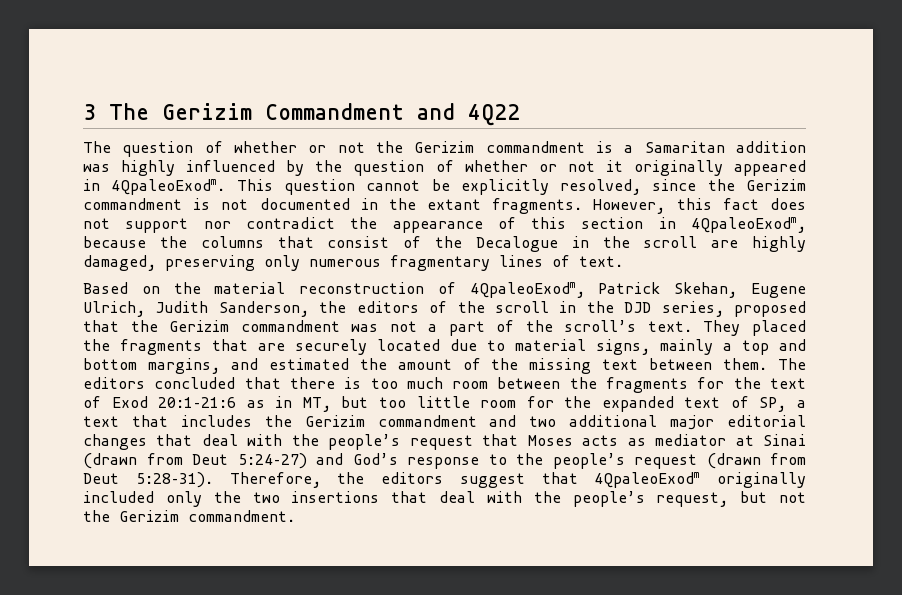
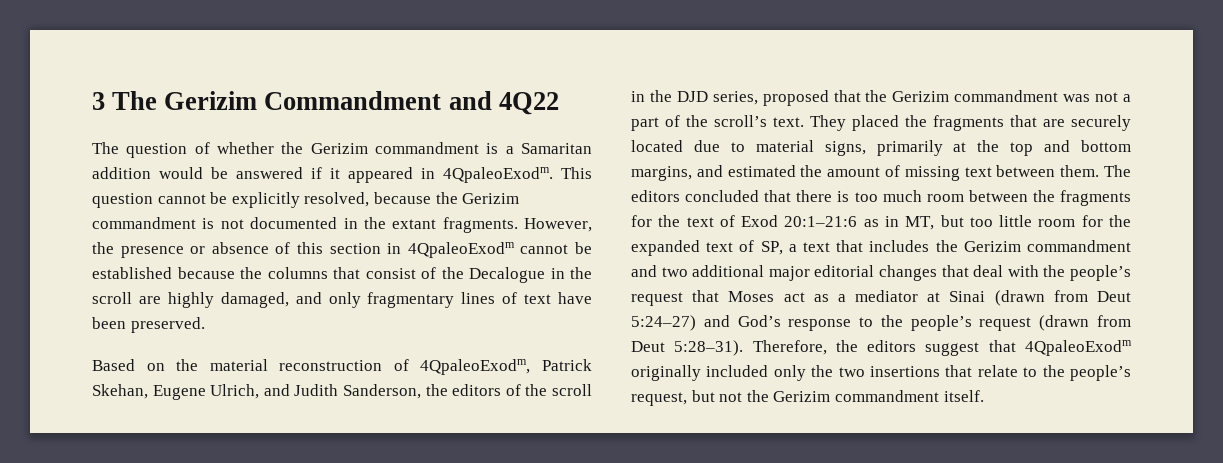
- The question of whether or not the Gerizim commandment is a Samaritan addition was highly influenced by the question of whether or not it originally appeared in 4QpaleoExodm.
+ The question of whether the Gerizim commandment is a Samaritan addition would be answered if it appeared in 4QpaleoExodm.
- This question cannot be explicitly resolved, since the Gerizim commandment is not documented in the extant fragments.
+ This question cannot be explicitly resolved, because the Gerizim commandment is not documented in the extant fragments.
- However, this fact does not support nor contradict the appearance of this section in 4QpaleoExodm, because the columns that consist of the Decalogue in the scroll are highly damaged, preserving only numerous fragmentary lines of text.
+ However, the presence or absence of this section in 4QpaleoExodm cannot be established because the columns that consist of the Decalogue in the scroll are highly damaged, and only fragmentary lines of text have been preserved.
- Based on the material reconstruction of 4QpaleoExodm, Patrick Skehan, Eugene Ulrich, Judith Sanderson, the editors of the scroll in the DJD series, proposed that the Gerizim commandment was not a part of the scroll’s text.
+ Based on the material reconstruction of 4QpaleoExodm, Patrick Skehan, Eugene Ulrich, and Judith Sanderson, the editors of the scroll in the DJD series, proposed that the Gerizim commandment was not a part of the scroll’s text.
- They placed the fragments that are securely located due to material signs, mainly a top and bottom margins, and estimated the amount of the missing text between them.
+ They placed the fragments that are securely located due to material signs, primarily at the top and bottom margins, and estimated the amount of missing text between them.
- The editors concluded that there is too much room between the fragments for the text of Exod 20:1–21:6 as in MT, but too little room for the expanded text of SP, a text that includes the Gerizim commandment and two additional major editorial changes that deal with the people’s request that Moses acts as mediator at Sinai (drawn from Deut 5:24–27) and God’s response to the people’s request (drawn from Deut 5:28–31).
+ The editors concluded that there is too much room between the fragments for the text of Exod 20:1–21:6 as in MT, but too little room for the expanded text of SP, a text that includes the Gerizim commandment and two additional major editorial changes that deal with the people’s request that Moses act as a mediator at Sinai (drawn from Deut 5:24–27) and God’s response to the people’s request (drawn from Deut 5:28–31).
- Therefore, the editors suggest that 4QpaleoExodm originally included only the two insertions that deal with the people’s request, but not the Gerizim commandment.
+ Therefore, the editors suggest that 4QpaleoExodm originally included only the two insertions that relate to the people’s request, but not the Gerizim commandment itself.

